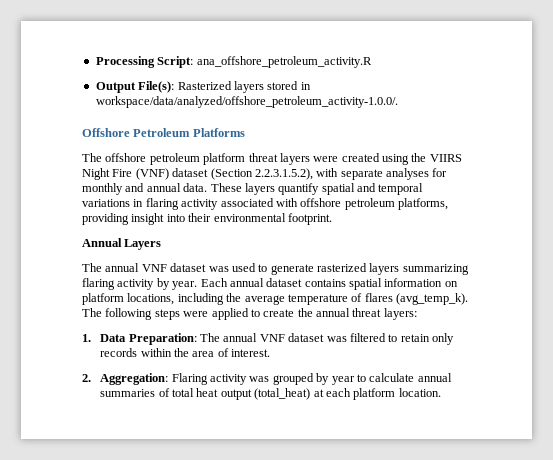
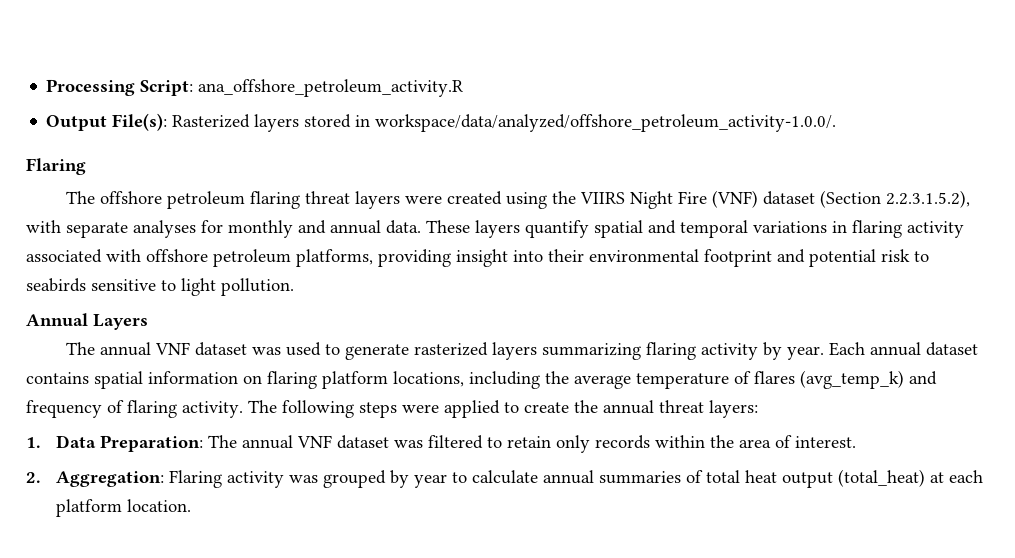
  Output File(s): Rasterized layers stored in workspace/data/analyzed/offshore_petroleum_activity-1.0.0/.
- Offshore Petroleum Platforms
+ Flaring
- The offshore petroleum platform threat layers were created using the VIIRS Night Fire (VNF) dataset (Section 2.2.3.1.5.2), with separate analyses for monthly and annual data.
+ The offshore petroleum flaring threat layers were created using the VIIRS Night Fire (VNF) dataset (Section 2.2.3.1.5.2), with separate analyses for monthly and annual data.
- These layers quantify spatial and temporal variations in flaring activity associated with offshore petroleum platforms, providing insight into their environmental footprint.
+ These layers quantify spatial and temporal variations in flaring activity associated with offshore petroleum platforms, providing insight into their environmental footprint and potential risk to seabirds sensitive to light pollution.
- Each annual dataset contains spatial information on platform locations, including the average temperature of flares (avg_temp_k).
+ Each annual dataset contains spatial information on flaring platform locations, including the average temperature of flares (avg_temp_k) and frequency of flaring activity.

